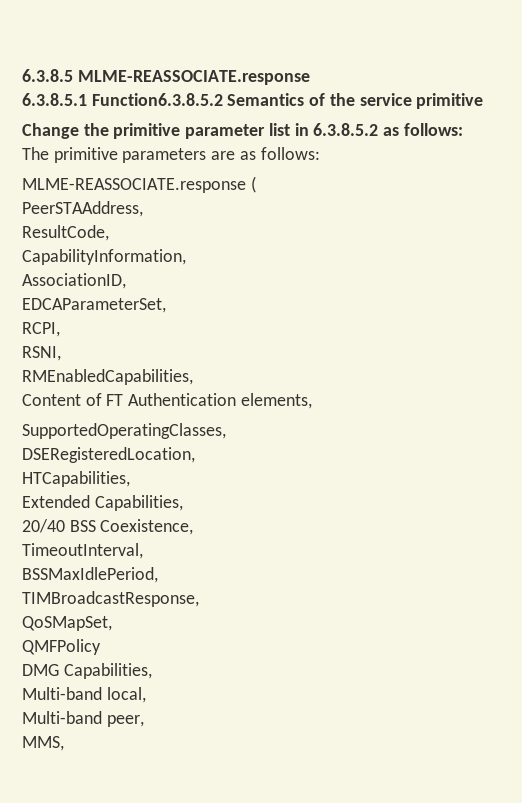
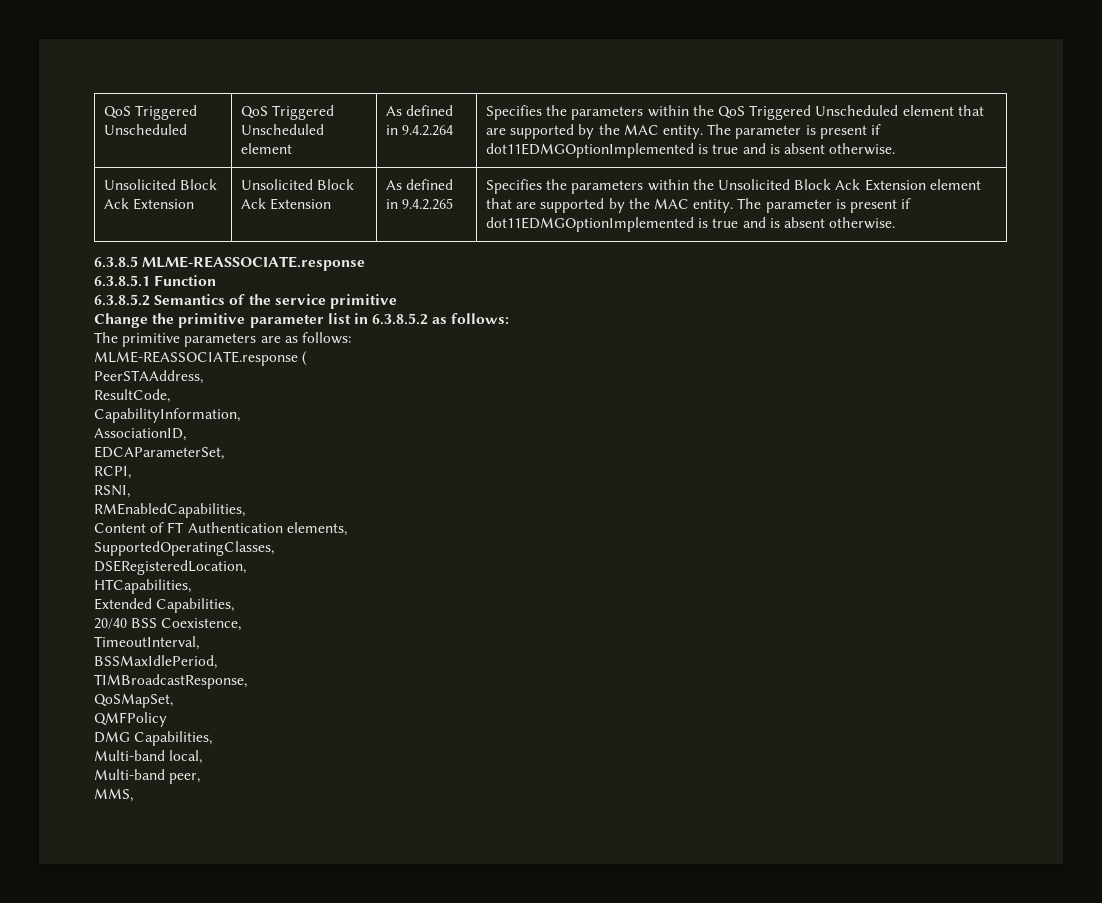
+ QoS Triggered Unscheduled | QoS Triggered Unscheduled element | As defined in 9.4.2.264 | Specifies the parameters within the QoS Triggered Unscheduled element that are supported by the MAC entity. The parameter is present if dot11EDMGOptionImplemented is true and is absent otherwise.
+ Unsolicited Block Ack Extension | Unsolicited Block Ack Extension | As defined in 9.4.2.265 | Specifies the parameters within the Unsolicited Block Ack Extension element that are supported by the MAC entity. The parameter is present if dot11EDMGOptionImplemented is true and is absent otherwise.
- 6.3.8.5.1 Function6.3.8.5.2 Semantics of the service primitive
+ 6.3.8.5.1 Function
+ 6.3.8.5.2 Semantics of the service primitive

